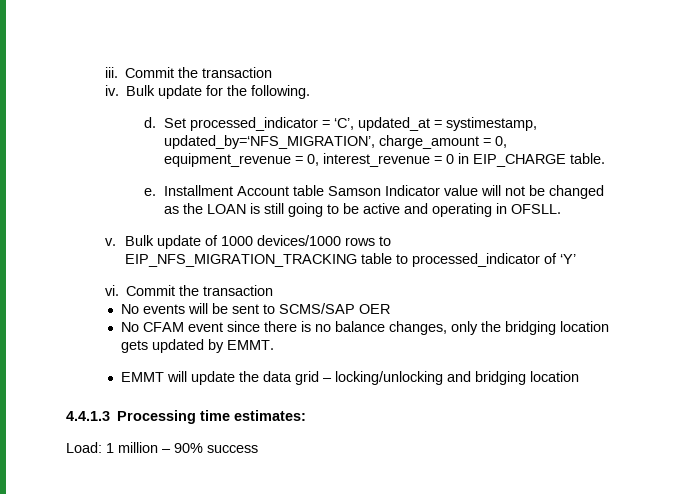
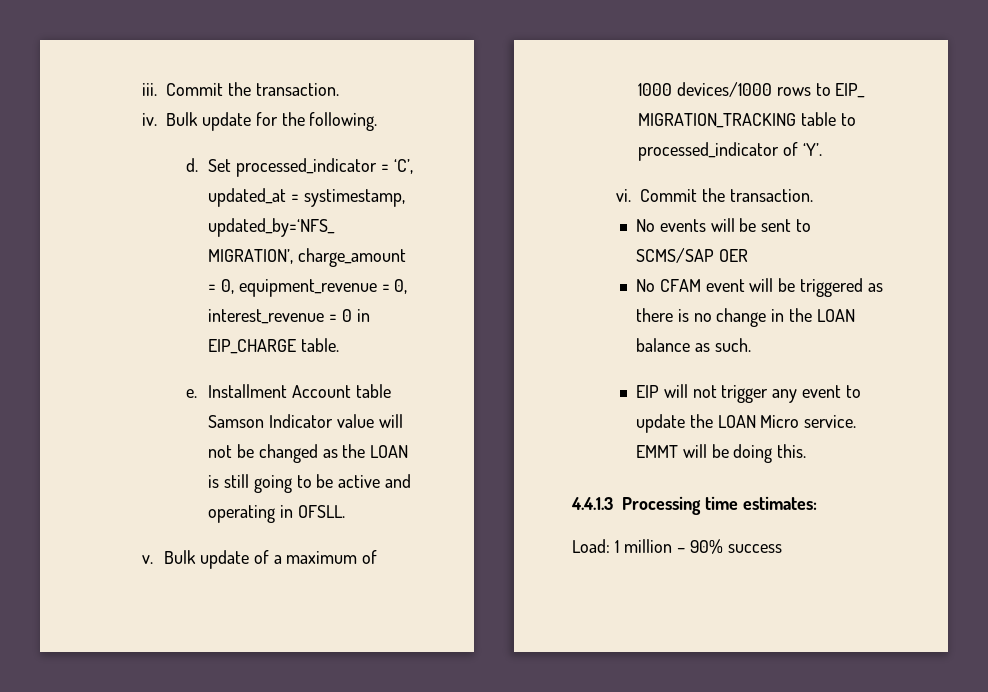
- iii. Commit the transaction
+ iii. Commit the transaction.
- Bulk update of 1000 devices/1000 rows to EIP_NFS_MIGRATION_TRACKING table to processed_indicator of ‘Y’
+ Bulk update of a maximum of 1000 devices/1000 rows to EIP_ MIGRATION_TRACKING table to processed_indicator of ‘Y’.
- vi. Commit the transaction
+ vi. Commit the transaction.
- No CFAM event since there is no balance changes, only the bridging location gets updated by EMMT.
- EMMT will update the data grid – locking/unlocking and bridging location
+ No CFAM event will be triggered as there is no change in the LOAN balance as such.
+ EIP will not trigger any event to update the LOAN Micro service. EMMT will be doing this.

